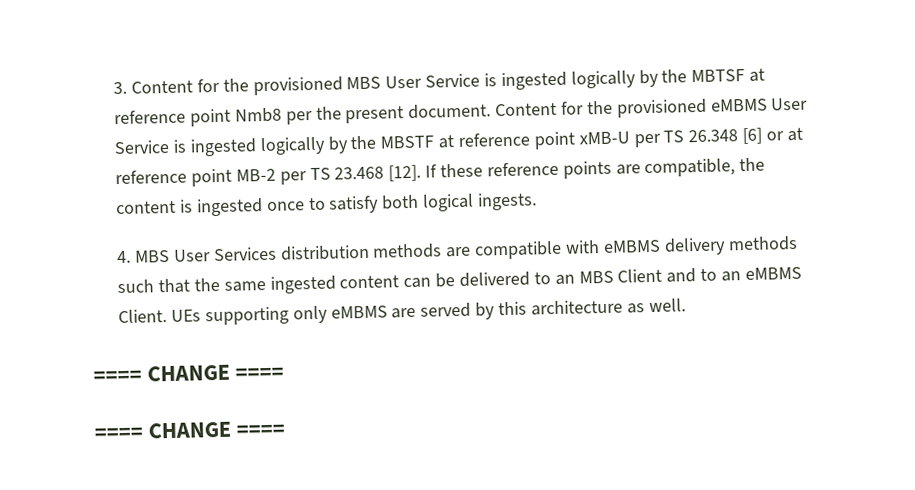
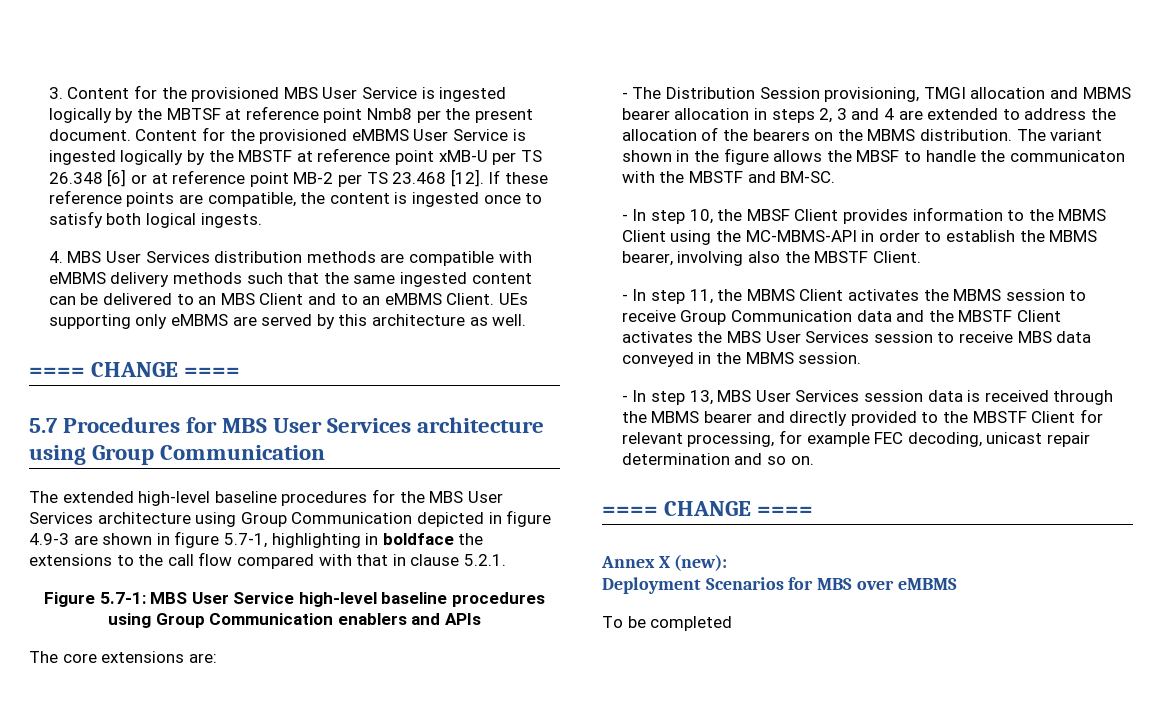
  UEs supporting only eMBMS are served by this architecture as well.
  ==== CHANGE ====
+ 5.7 Procedures for MBS User Services architecture using Group Communication
+ The extended high-level baseline procedures for the MBS User Services architecture using Group Communication depicted in figure 4.9-3 are shown in figure 5.7-1, highlighting in boldface the extensions to the call flow compared with that in clause 5.2.1.
+ Figure 5.7-1: MBS User Service high-level baseline procedures using Group Communication enablers and APIs
+ The core extensions are:
+ - The Distribution Session provisioning, TMGI allocation and MBMS bearer allocation in steps 2, 3 and 4 are extended to address the allocation of the bearers on the MBMS distribution. The variant shown in the figure allows the MBSF to handle the communicaton with the MBSTF and BM-SC.
+ - In step 10, the MBSF Client provides information to the MBMS Client using the MC-MBMS-API in order to establish the MBMS bearer, involving also the MBSTF Client.
+ - In step 11, the MBMS Client activates the MBMS session to receive Group Communication data and the MBSTF Client activates the MBS User Services session to receive MBS data conveyed in the MBMS session.
+ - In step 13, MBS User Services session data is received through the MBMS bearer and directly provided to the MBSTF Client for relevant processing, for example FEC decoding, unicast repair determination and so on.
  ==== CHANGE ====
+ Annex X (new):
+ Deployment Scenarios for MBS over eMBMS
+ To be completed

